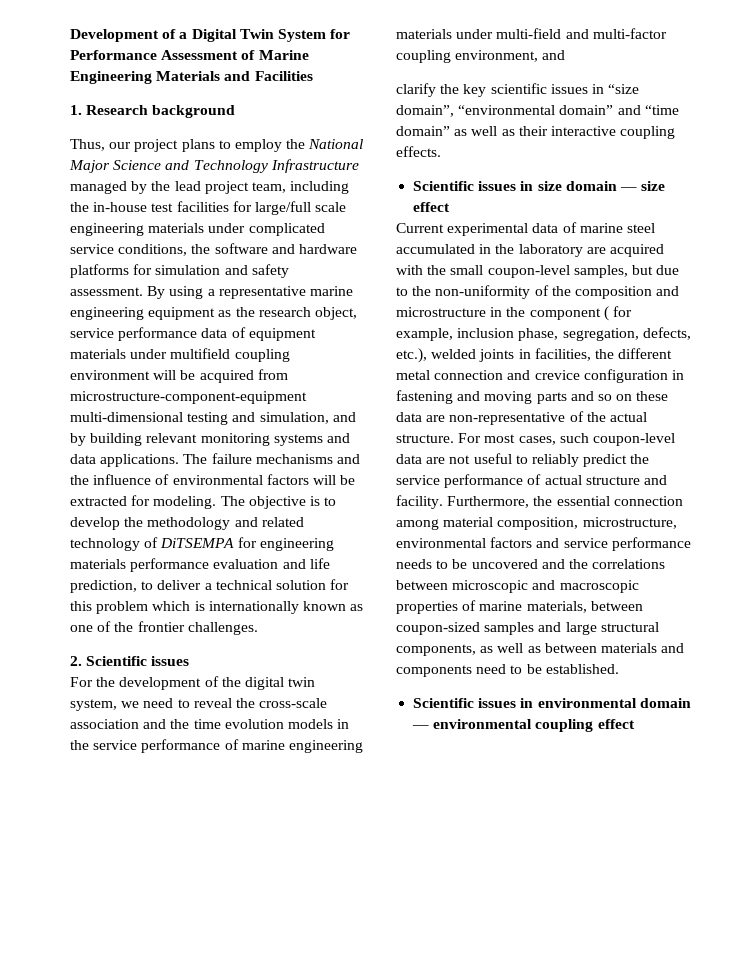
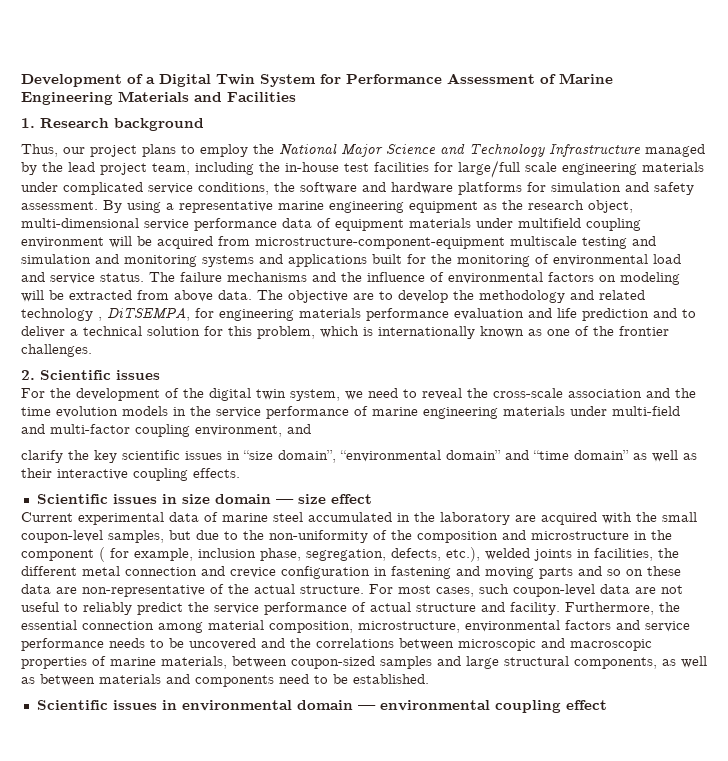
- By using a representative marine engineering equipment as the research object, service performance data of equipment materials under multifield coupling environment will be acquired from microstructure-component-equipment multi-dimensional testing and simulation, and by building relevant monitoring systems and data applications.
+ By using a representative marine engineering equipment as the research object, multi-dimensional service performance data of equipment materials under multifield coupling environment will be acquired from microstructure-component-equipment multiscale testing and simulation and monitoring systems and applications built for the monitoring of environmental load and service status.
- The failure mechanisms and the influence of environmental factors will be extracted for modeling.
+ The failure mechanisms and the influence of environmental factors on modeling will be extracted from above data.
- The objective is to develop the methodology and related technology of DiTSEMPA for engineering materials performance evaluation and life prediction, to deliver a technical solution for this problem which is internationally known as one of the frontier challenges.
+ The objective are to develop the methodology and related technology , DiTSEMPA, for engineering materials performance evaluation and life prediction and to deliver a technical solution for this problem, which is internationally known as one of the frontier challenges.

